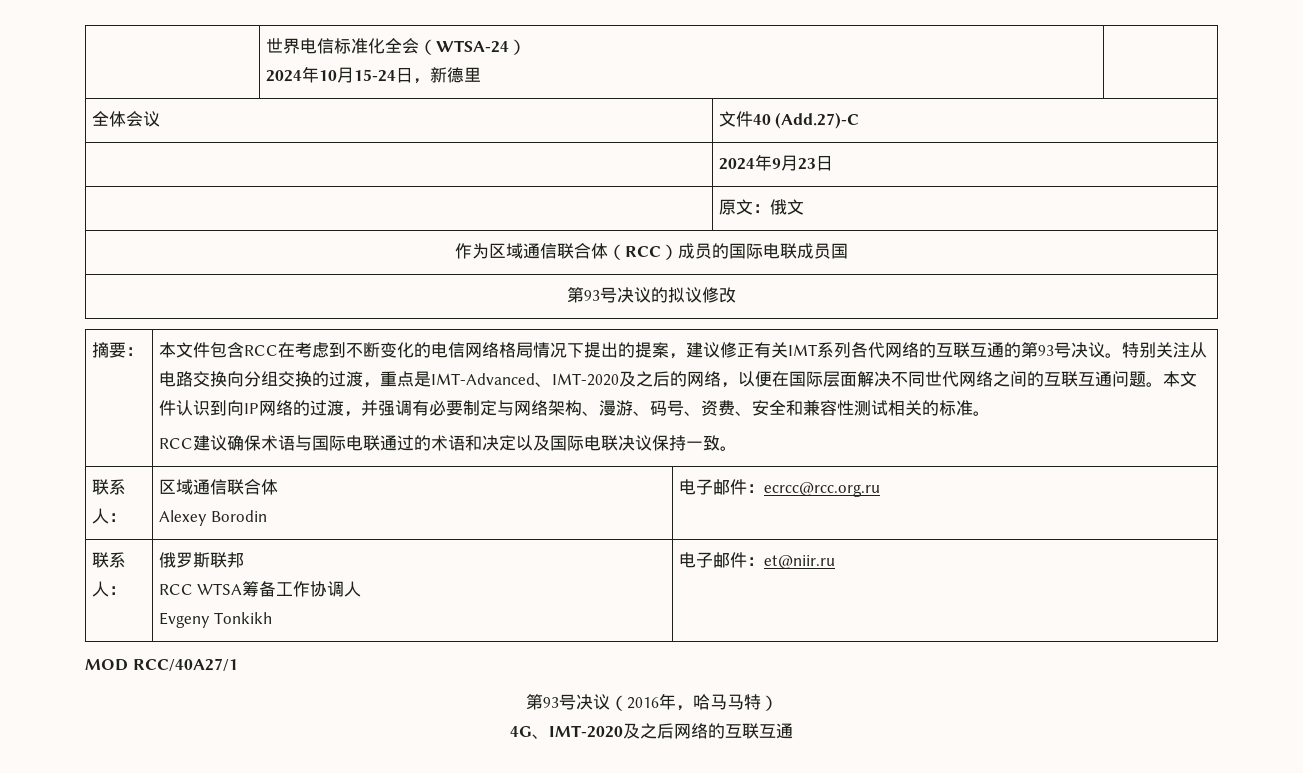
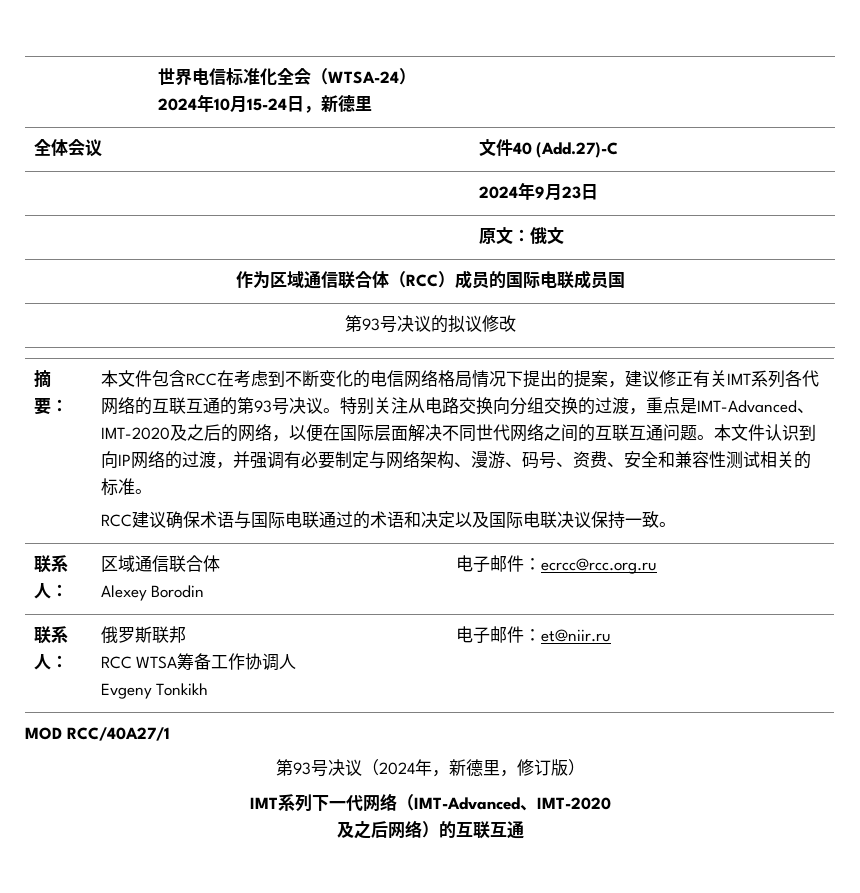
- 第93号决议（2016年，哈马马特）
- 4G、IMT-2020及之后网络的互联互通
+ 第93号决议（2024年，新德里，修订版）
+ IMT系列下一代网络（IMT-Advanced、IMT-2020
+ 及之后网络）的互联互通

